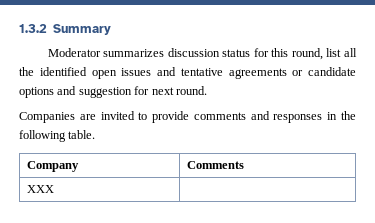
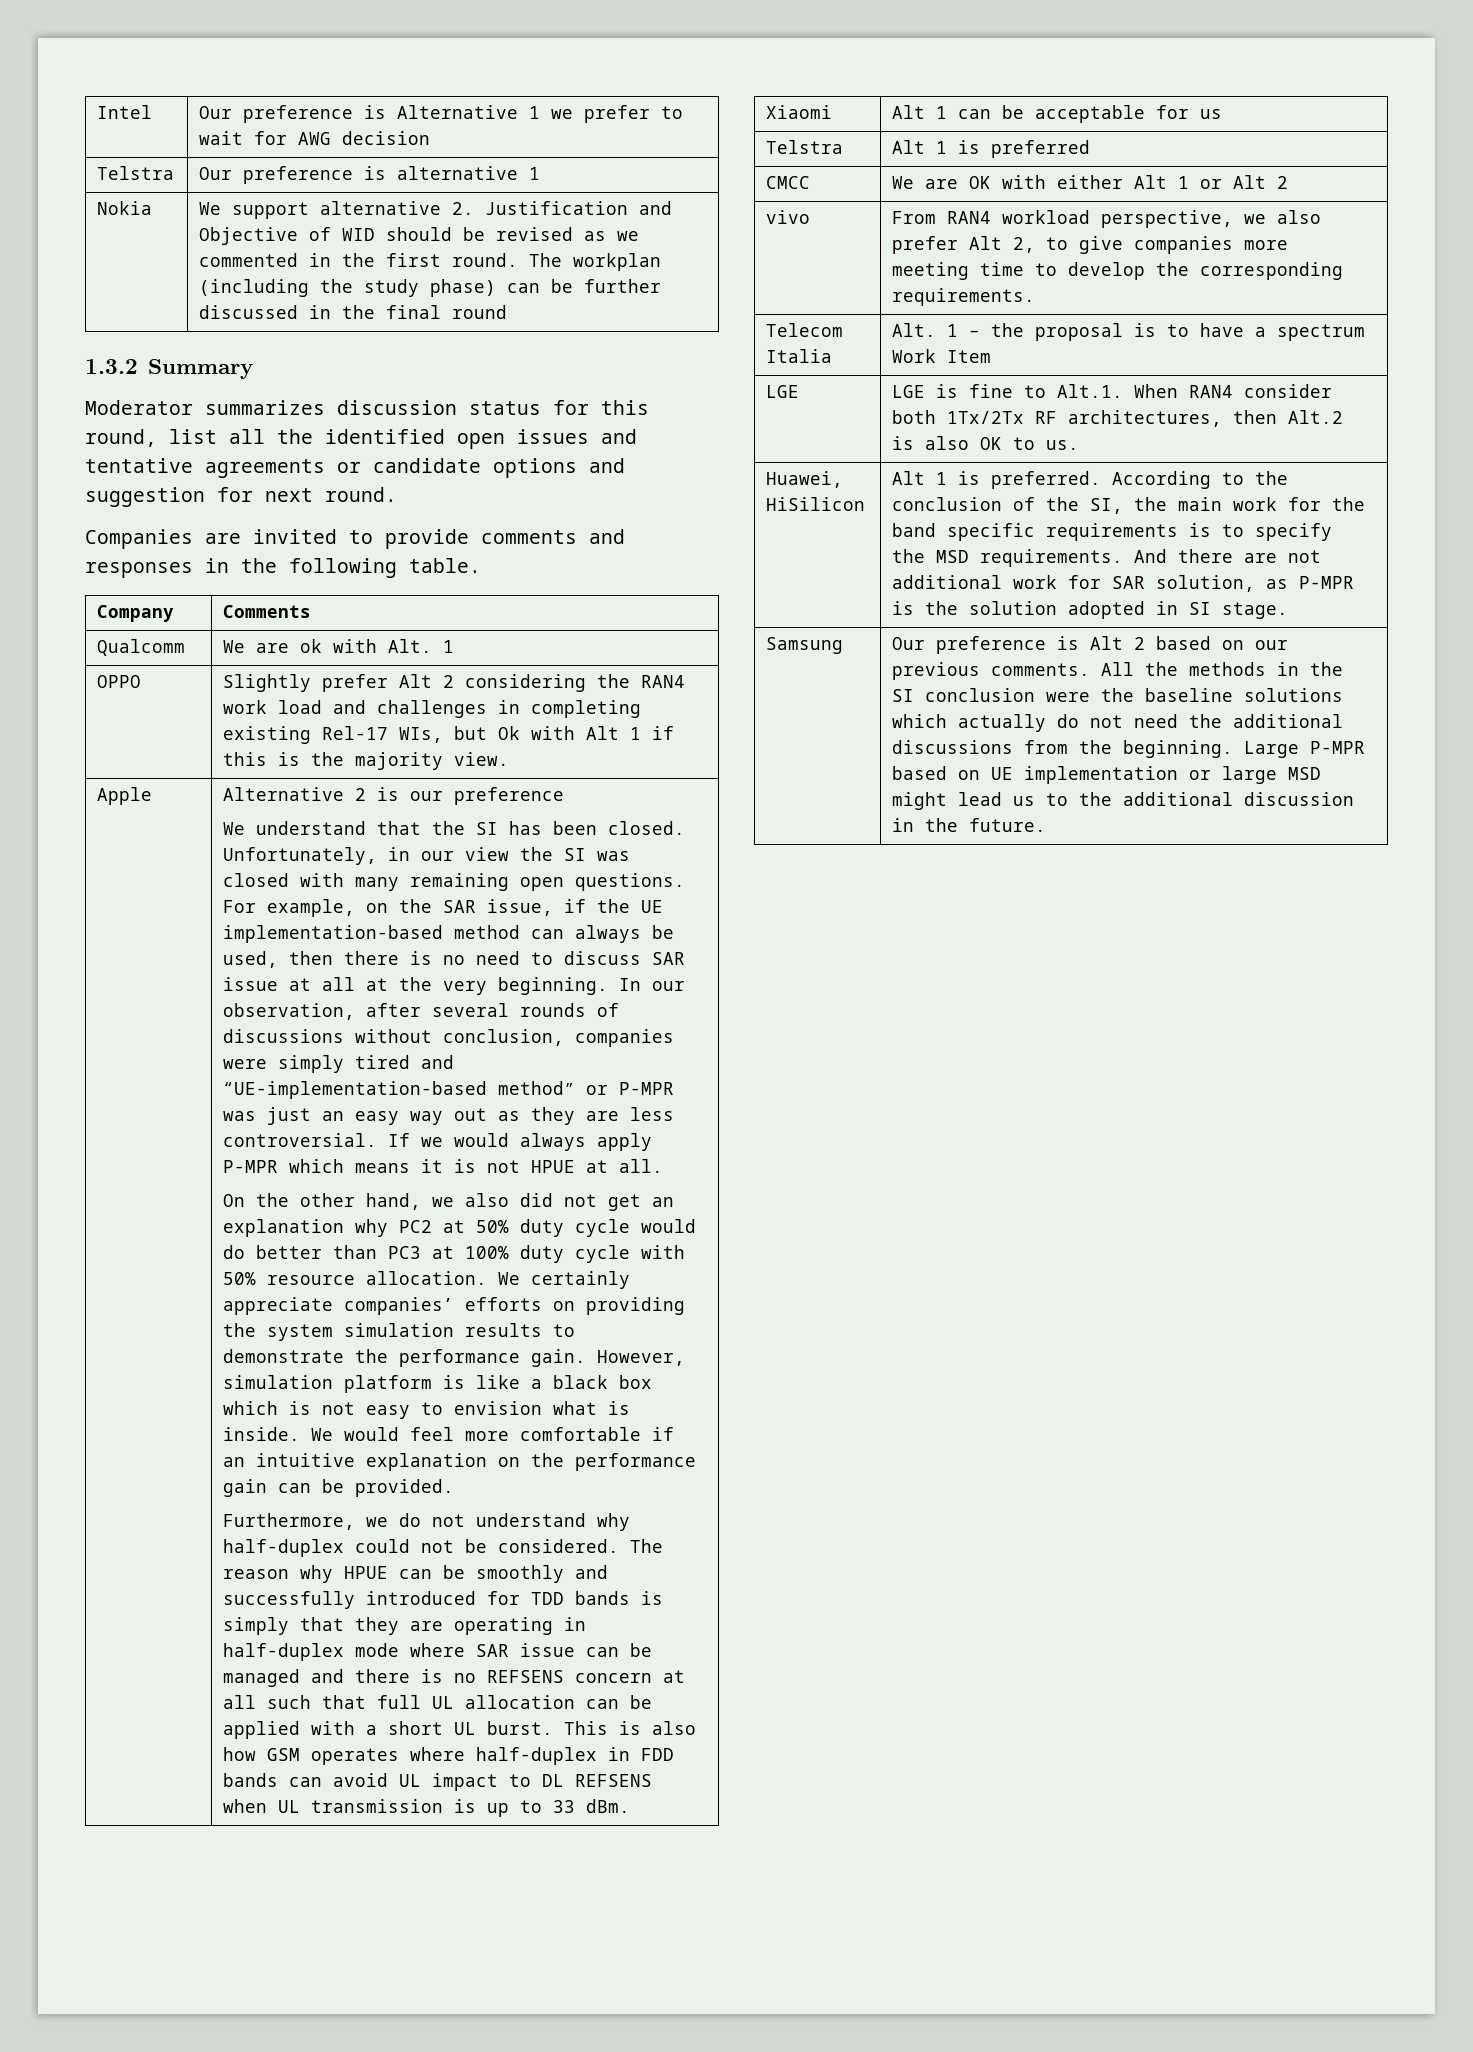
+ Intel | Our preference is Alternative 1 we prefer to wait for AWG decision
+ Telstra | Our preference is alternative 1
+ Nokia | We support alternative 2. Justification and Objective of WID should be revised as we commented in the first round. The workplan (including the study phase) can be further discussed in the final round
- XXX |
+ Qualcomm | We are ok with Alt. 1
+ OPPO | Slightly prefer Alt 2 considering the RAN4 work load and challenges in completing existing Rel-17 WIs, but Ok with Alt 1 if this is the majority view.
+ Apple | Alternative 2 is our preference
+ We understand that the SI has been closed. Unfortunately, in our view the SI was closed with many remaining open questions. For example, on the SAR issue, if the UE implementation-based method can always be used, then there is no need to discuss SAR issue at all at the very beginning. In our observation, after several rounds of discussions without conclusion, companies were simply tired and “UE-implementation-based method” or P-MPR was just an easy way out as they are less controversial. If we would always apply P-MPR which means it is not HPUE at all.
+ On the other hand, we also did not get an explanation why PC2 at 50% duty cycle would do better than PC3 at 100% duty cycle with 50% resource allocation. We certainly appreciate companies’ efforts on providing the system simulation results to demonstrate the performance gain. However, simulation platform is like a black box which is not easy to envision what is inside. We would feel more comfortable if an intuitive explanation on the performance gain can be provided.
+ Furthermore, we do not understand why half-duplex could not be considered. The reason why HPUE can be smoothly and successfully introduced for TDD bands is simply that they are operating in half-duplex mode where SAR issue can be managed and there is no REFSENS concern at all such that full UL allocation can be applied with a short UL burst. This is also how GSM operates where half-duplex in FDD bands can avoid UL impact to DL REFSENS when UL transmission is up to 33 dBm.
+ Xiaomi | Alt 1 can be acceptable for us
+ Telstra | Alt 1 is preferred
+ CMCC | We are OK with either Alt 1 or Alt 2
+ vivo | From RAN4 workload perspective, we also prefer Alt 2, to give companies more meeting time to develop the corresponding requirements.
+ Telecom Italia | Alt. 1 – the proposal is to have a spectrum Work Item
+ LGE | LGE is fine to Alt.1. When RAN4 consider both 1Tx/2Tx RF architectures, then Alt.2 is also OK to us.
+ Huawei, HiSilicon | Alt 1 is preferred. According to the conclusion of the SI, the main work for the band specific requirements is to specify the MSD requirements. And there are not additional work for SAR solution, as P-MPR is the solution adopted in SI stage.
+ Samsung | Our preference is Alt 2 based on our previous comments. All the methods in the SI conclusion were the baseline solutions which actually do not need the additional discussions from the beginning. Large P-MPR based on UE implementation or large MSD might lead us to the additional discussion in the future.

